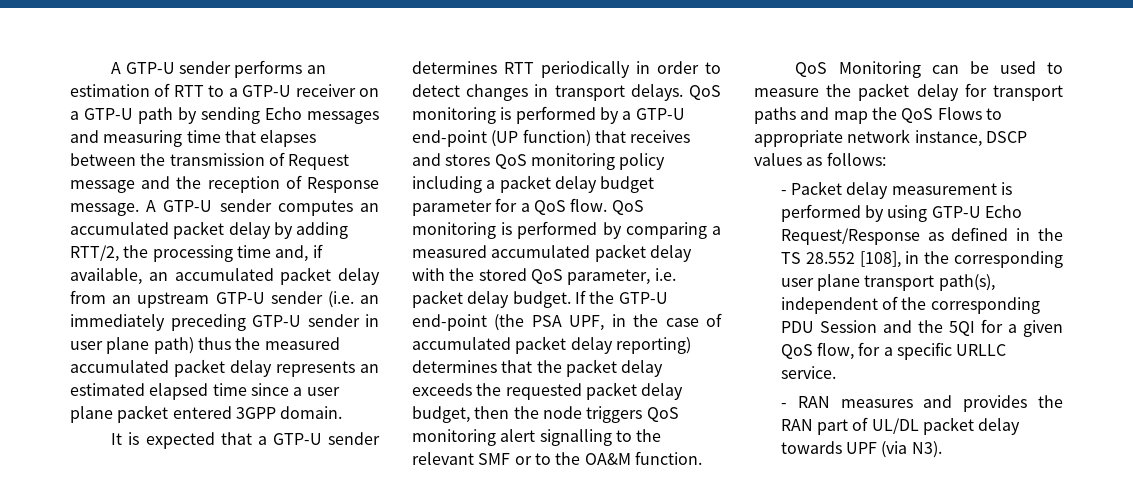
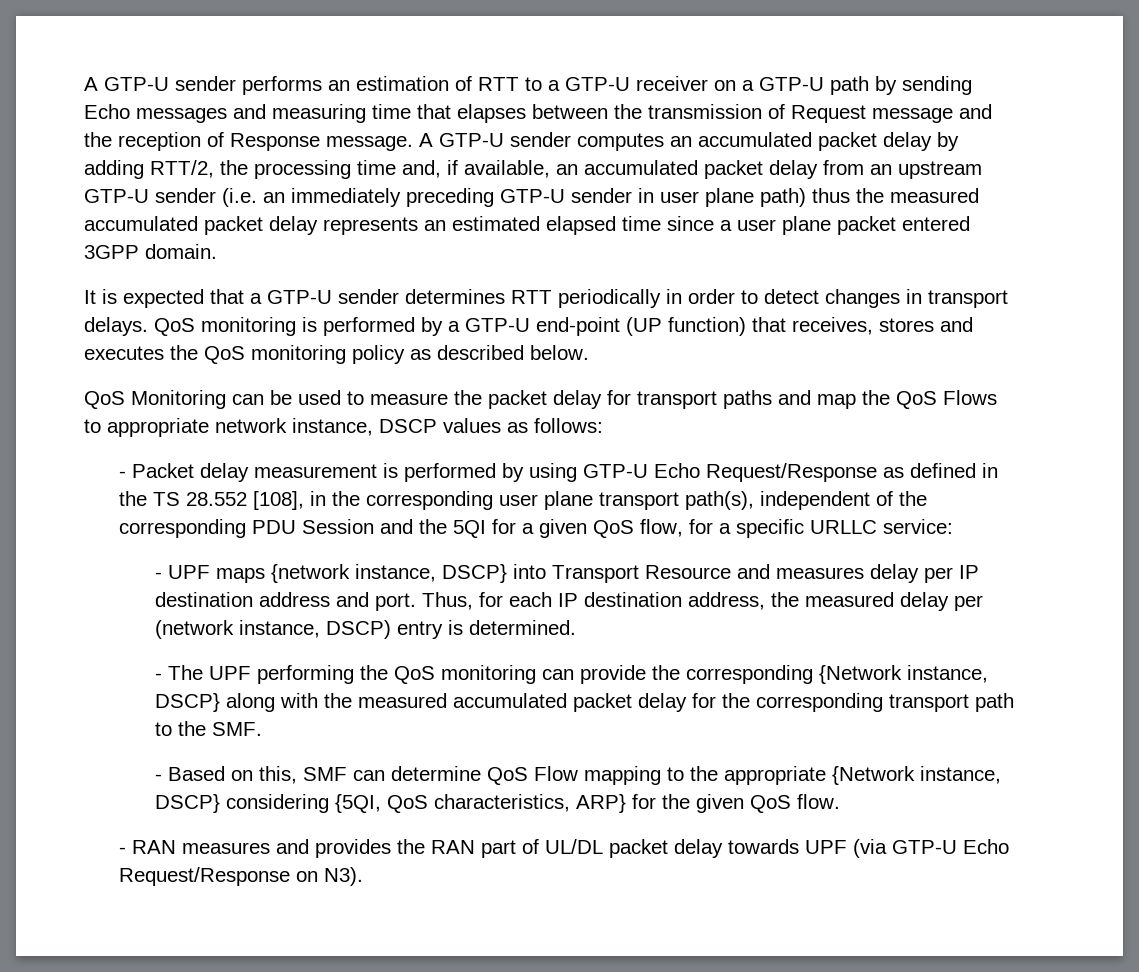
- QoS monitoring is performed by a GTP-U end-point (UP function) that receives and stores QoS monitoring policy including a packet delay budget parameter for a QoS flow. QoS monitoring is performed by comparing a measured accumulated packet delay with the stored QoS parameter, i.e. packet delay budget. If the GTP-U end-point (the PSA UPF, in the case of accumulated packet delay reporting) determines that the packet delay exceeds the requested packet delay budget, then the node triggers QoS monitoring alert signalling to the relevant SMF or to the OA&M function.
+ QoS monitoring is performed by a GTP-U end-point (UP function) that receives, stores and executes the QoS monitoring policy as described below.
- - Packet delay measurement is performed by using GTP-U Echo Request/Response as defined in the TS 28.552 [108], in the corresponding user plane transport path(s), independent of the corresponding PDU Session and the 5QI for a given QoS flow, for a specific URLLC service.
+ - Packet delay measurement is performed by using GTP-U Echo Request/Response as defined in the TS 28.552 [108], in the corresponding user plane transport path(s), independent of the corresponding PDU Session and the 5QI for a given QoS flow, for a specific URLLC service:
+ - UPF maps {network instance, DSCP} into Transport Resource and measures delay per IP destination address and port. Thus, for each IP destination address, the measured delay per (network instance, DSCP) entry is determined.
+ - The UPF performing the QoS monitoring can provide the corresponding {Network instance, DSCP} along with the measured accumulated packet delay for the corresponding transport path to the SMF.
+ - Based on this, SMF can determine QoS Flow mapping to the appropriate {Network instance, DSCP} considering {5QI, QoS characteristics, ARP} for the given QoS flow.
- - RAN measures and provides the RAN part of UL/DL packet delay towards UPF (via N3).
+ - RAN measures and provides the RAN part of UL/DL packet delay towards UPF (via GTP-U Echo Request/Response on N3).

